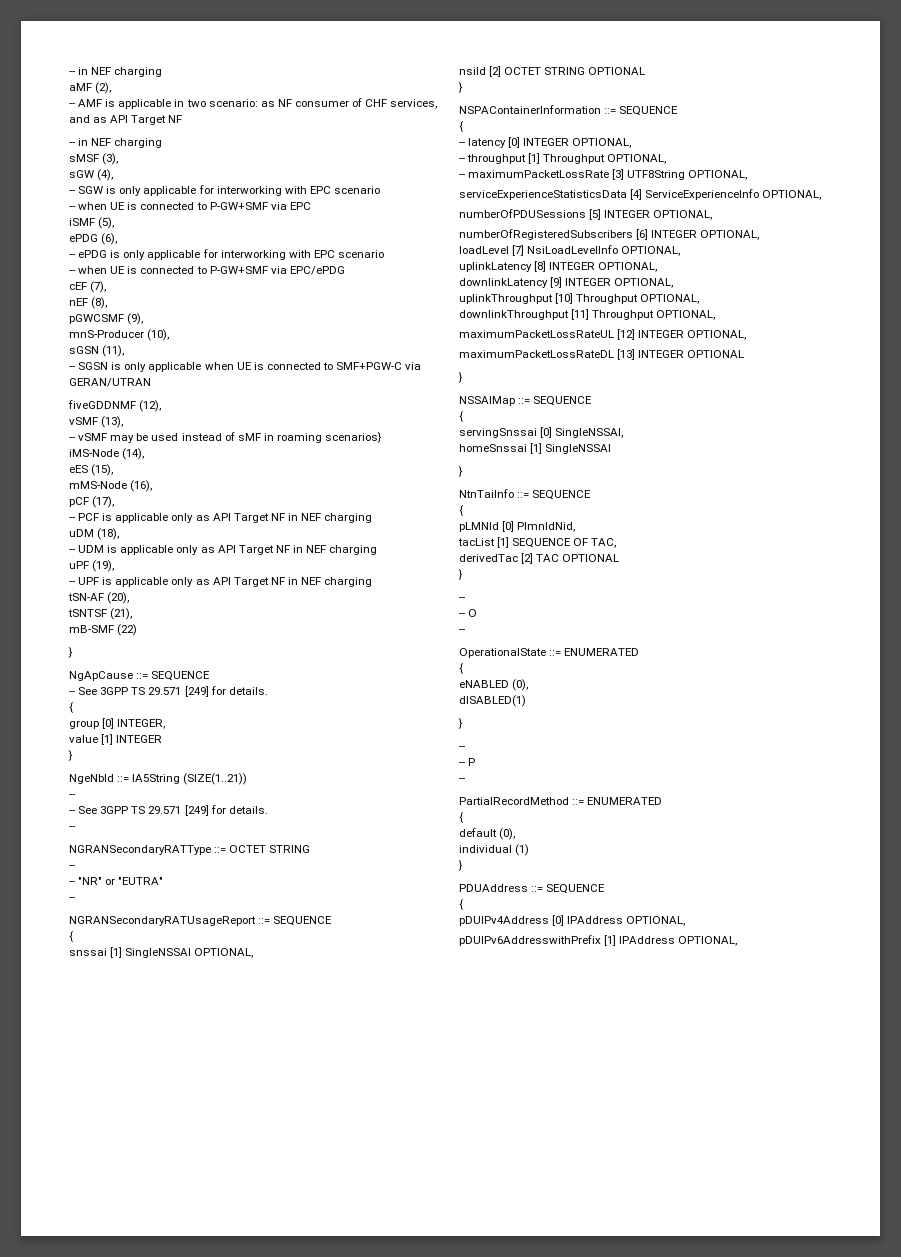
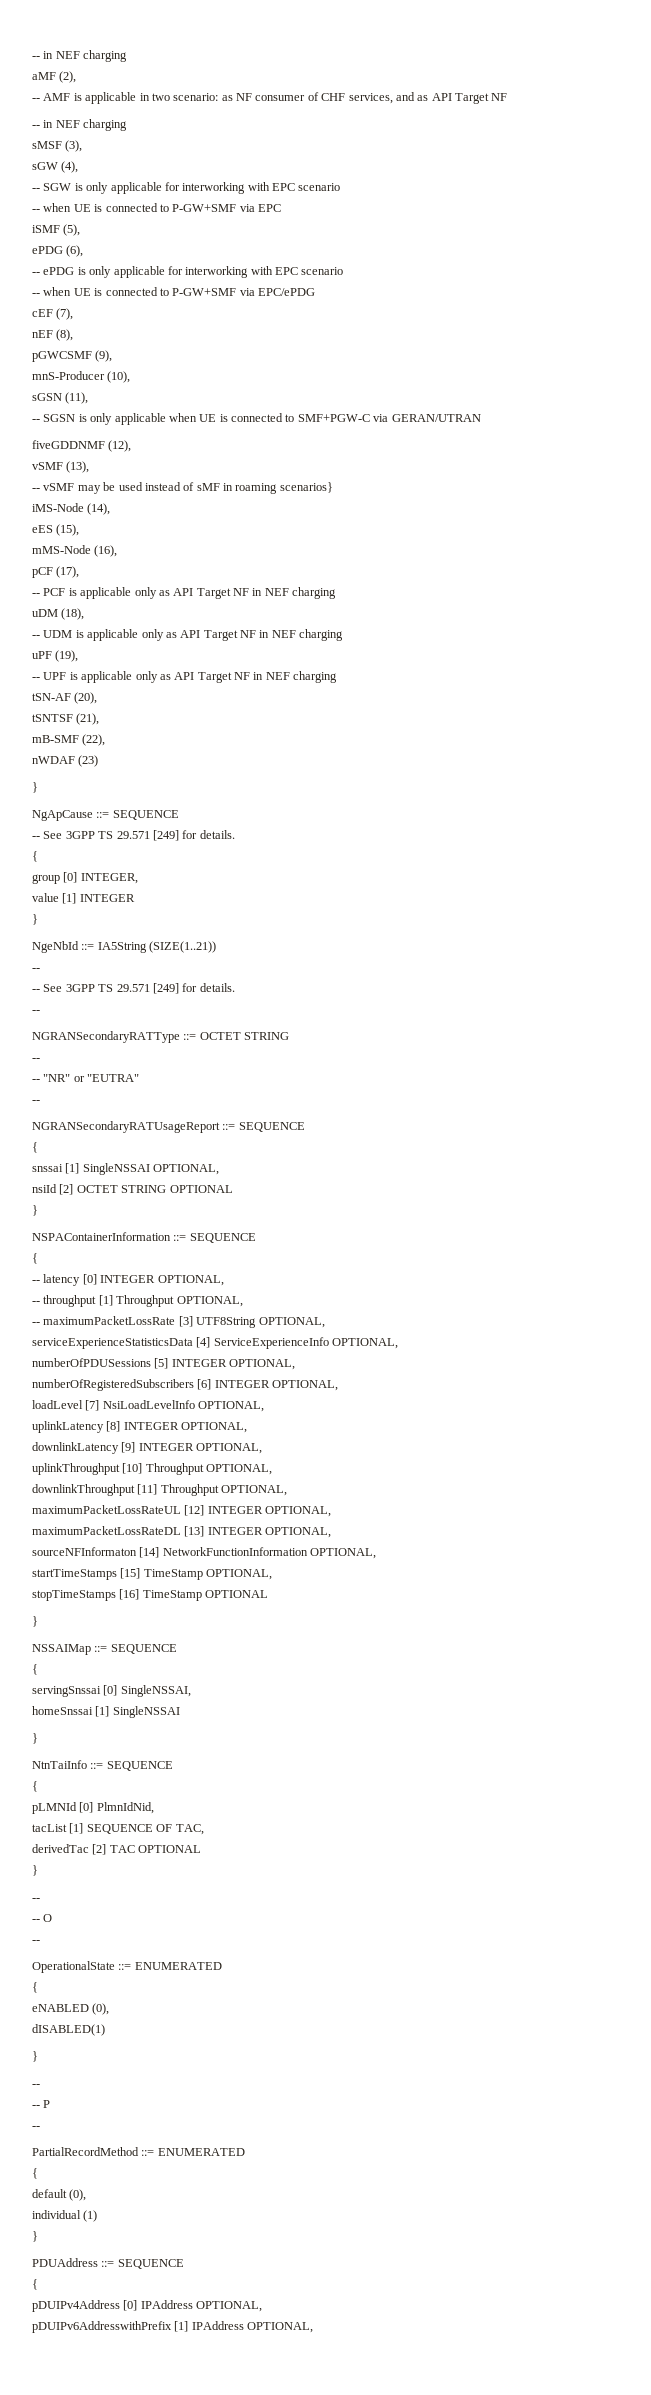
- mB-SMF (22)
+ mB-SMF (22),
+ nWDAF (23)
- maximumPacketLossRateDL [13] INTEGER OPTIONAL
+ maximumPacketLossRateDL [13] INTEGER OPTIONAL,
+ sourceNFInformaton [14] NetworkFunctionInformation OPTIONAL,
+ startTimeStamps [15] TimeStamp OPTIONAL,
+ stopTimeStamps [16] TimeStamp OPTIONAL

